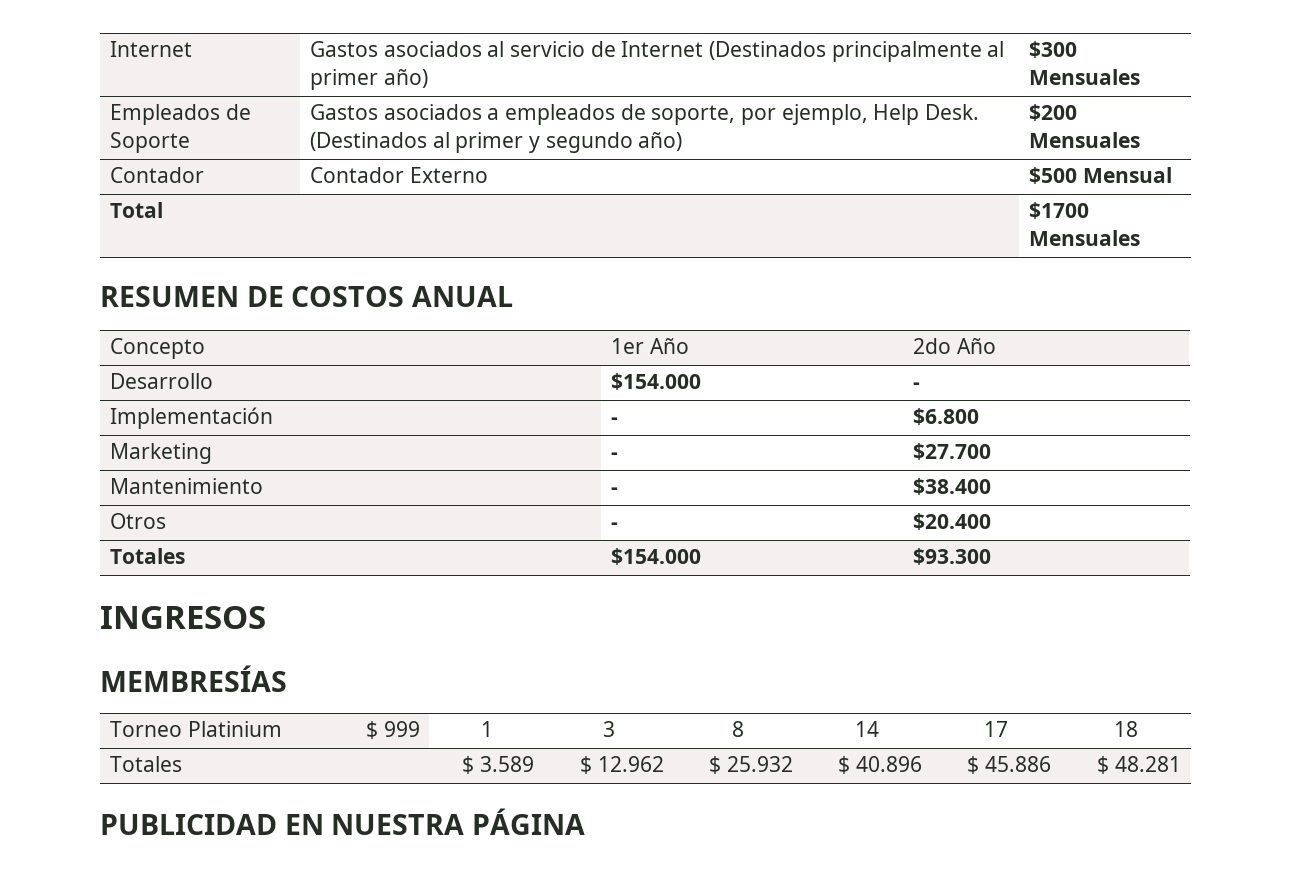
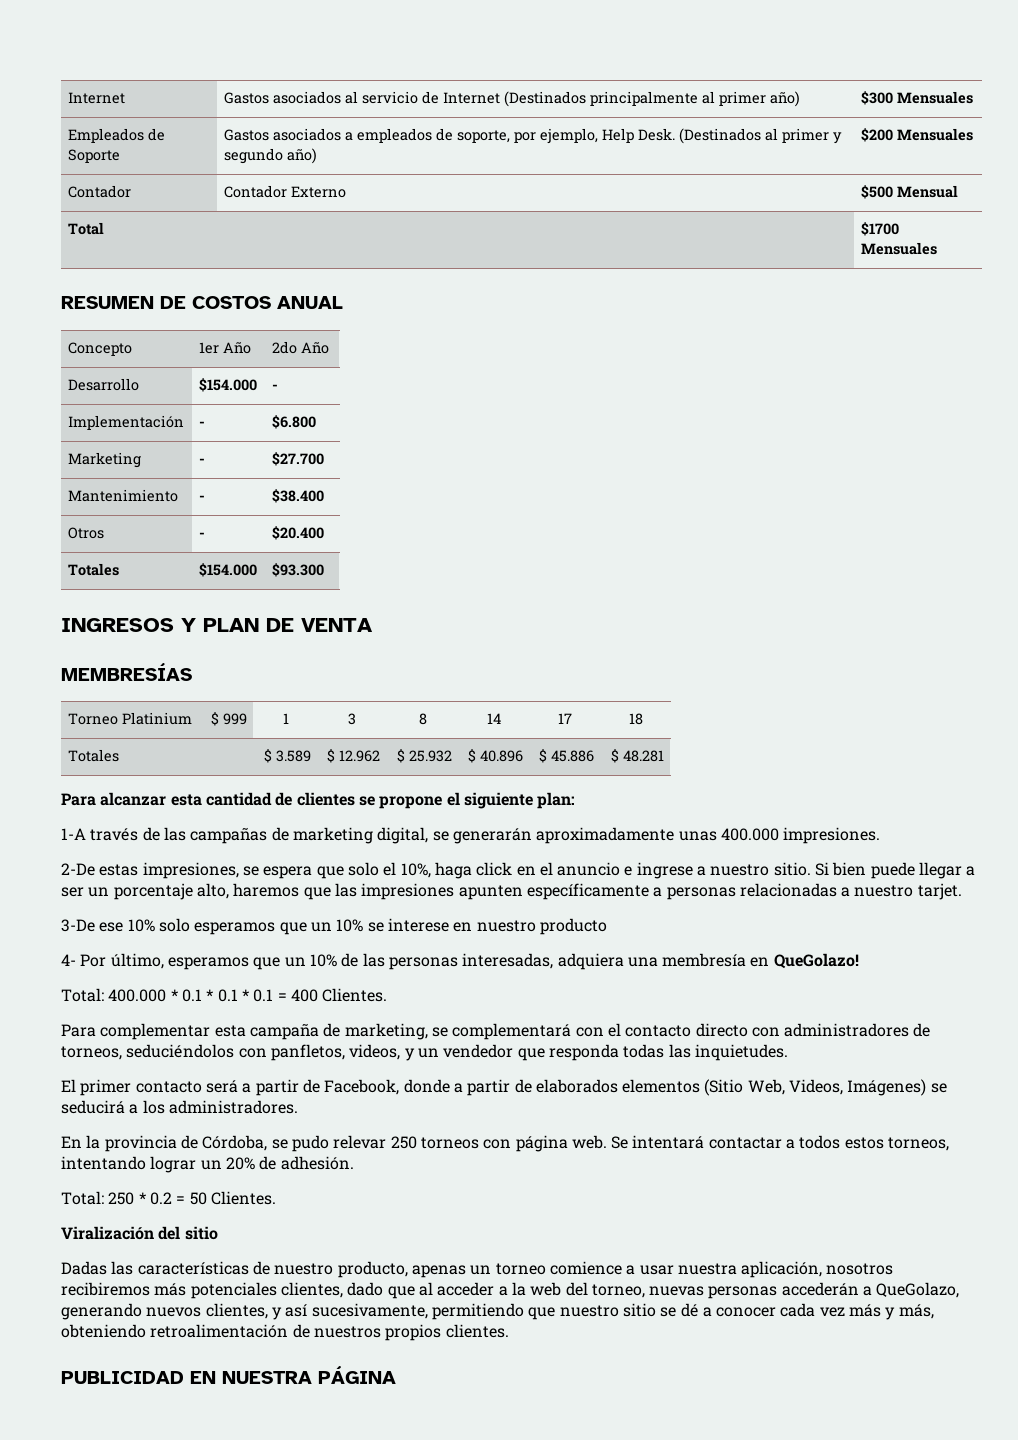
- INGRESOS
+ INGRESOS Y PLAN DE VENTA
+ Para alcanzar esta cantidad de clientes se propone el siguiente plan:
+ 1-A través de las campañas de marketing digital, se generarán aproximadamente unas 400.000 impresiones.
+ 2-De estas impresiones, se espera que solo el 10%, haga click en el anuncio e ingrese a nuestro sitio. Si bien puede llegar a ser un porcentaje alto, haremos que las impresiones apunten específicamente a personas relacionadas a nuestro tarjet.
+ 3-De ese 10% solo esperamos que un 10% se interese en nuestro producto
+ 4- Por último, esperamos que un 10% de las personas interesadas, adquiera una membresía en QueGolazo!
+ Total: 400.000 * 0.1 * 0.1 * 0.1 = 400 Clientes.
+ Para complementar esta campaña de marketing, se complementará con el contacto directo con administradores de torneos, seduciéndolos con panfletos, videos, y un vendedor que responda todas las inquietudes.
+ El primer contacto será a partir de Facebook, donde a partir de elaborados elementos (Sitio Web, Videos, Imágenes) se seducirá a los administradores.
+ En la provincia de Córdoba, se pudo relevar 250 torneos con página web. Se intentará contactar a todos estos torneos, intentando lograr un 20% de adhesión.
+ Total: 250 * 0.2 = 50 Clientes.
+ Viralización del sitio
+ Dadas las características de nuestro producto, apenas un torneo comience a usar nuestra aplicación, nosotros recibiremos más potenciales clientes, dado que al acceder a la web del torneo, nuevas personas accederán a QueGolazo, generando nuevos clientes, y así sucesivamente, permitiendo que nuestro sitio se dé a conocer cada vez más y más, obteniendo retroalimentación de nuestros propios clientes.

